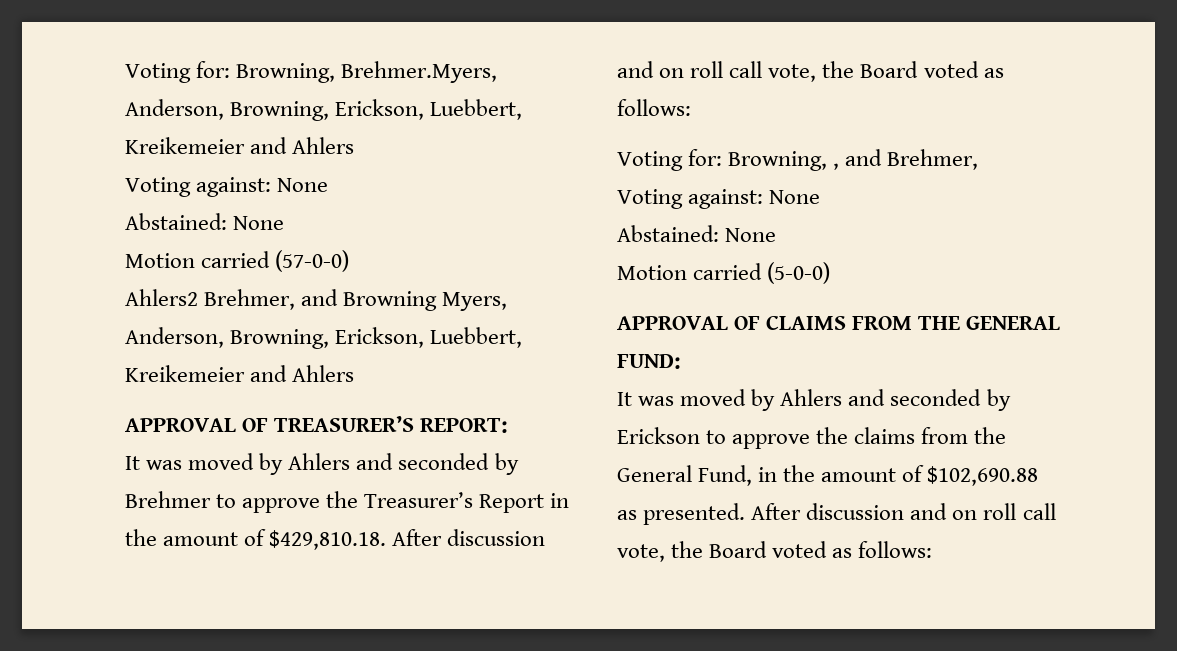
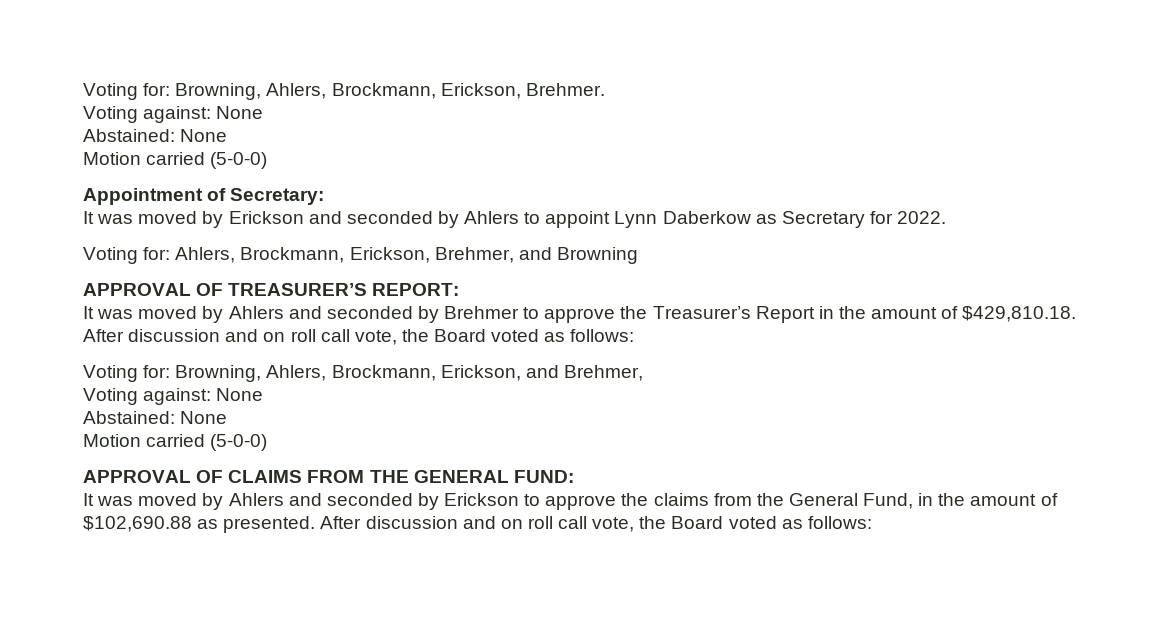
- Voting for: Browning, Brehmer.Myers, Anderson, Browning, Erickson, Luebbert, Kreikemeier and Ahlers
+ Voting for: Browning, Ahlers, Brockmann, Erickson, Brehmer.
  Voting against: None
  Abstained: None
- Motion carried (57-0-0)
- Ahlers2 Brehmer, and Browning Myers, Anderson, Browning, Erickson, Luebbert, Kreikemeier and Ahlers
+ Motion carried (5-0-0)
+ Appointment of Secretary:
+ It was moved by Erickson and seconded by Ahlers to appoint Lynn Daberkow as Secretary for 2022.
+ Voting for: Ahlers, Brockmann, Erickson, Brehmer, and Browning
- Voting for: Browning, , and Brehmer,
+ Voting for: Browning, Ahlers, Brockmann, Erickson, and Brehmer,

